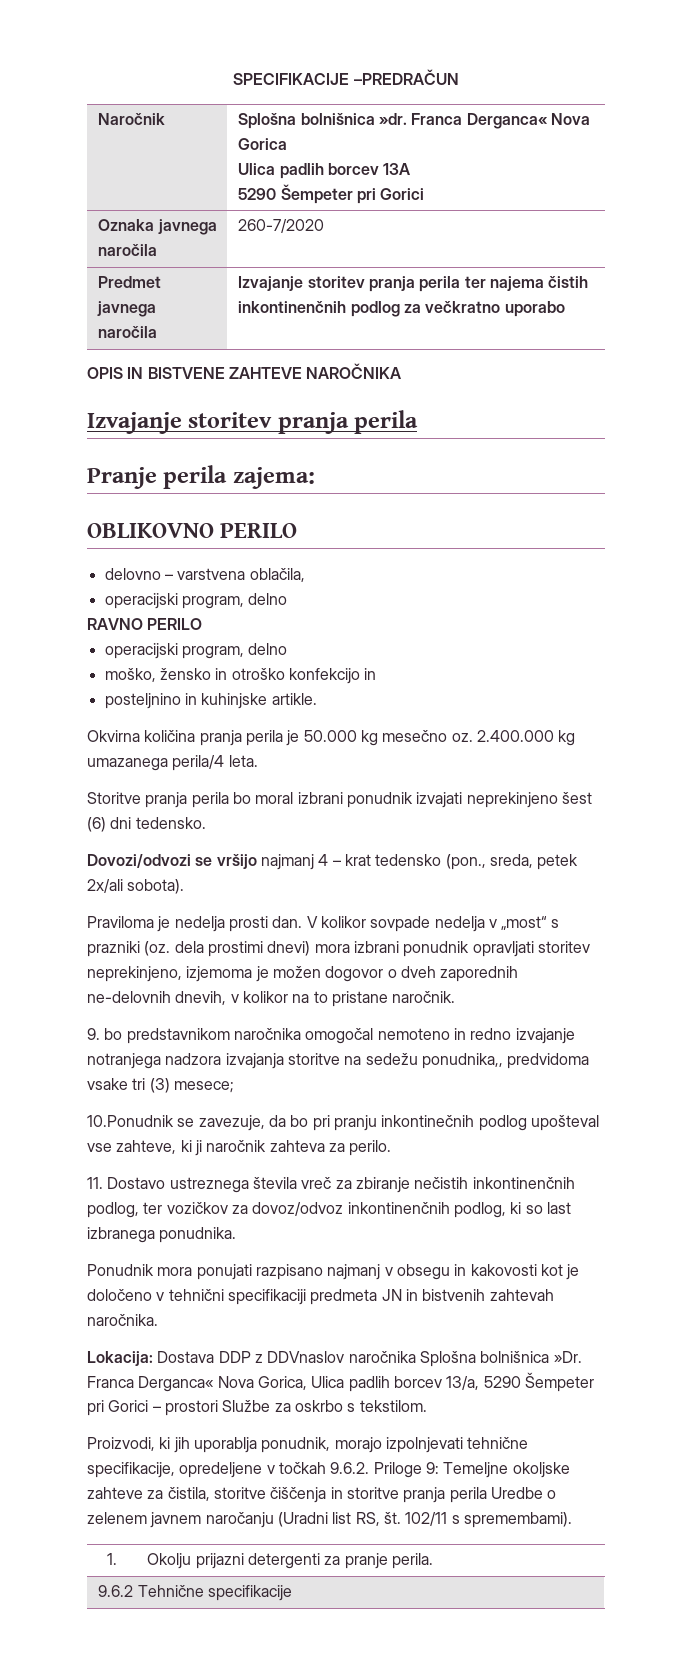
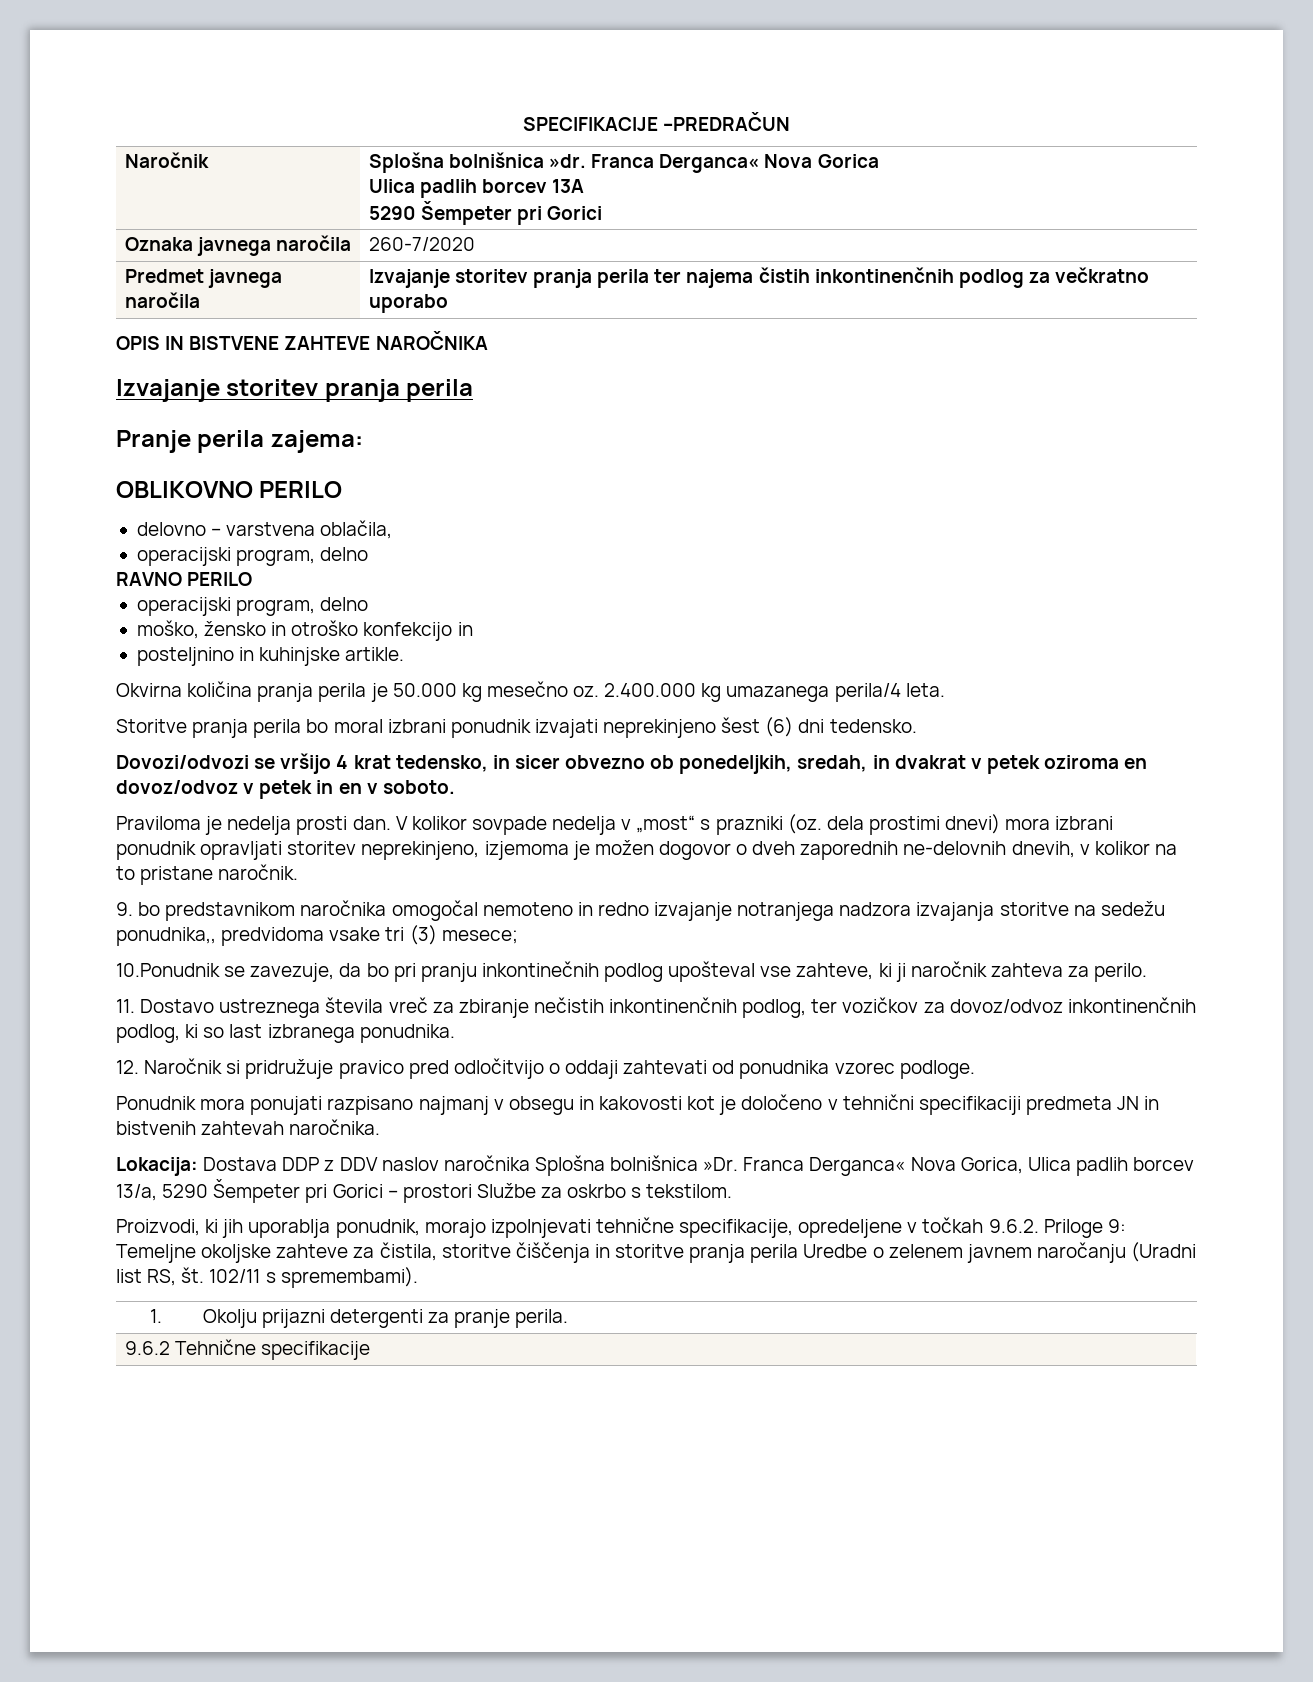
- Dovozi/odvozi se vršijo najmanj 4 – krat tedensko (pon., sreda, petek 2x/ali sobota).
+ Dovozi/odvozi se vršijo 4 krat tedensko, in sicer obvezno ob ponedeljkih, sredah, in dvakrat v petek oziroma en dovoz/odvoz v petek in en v soboto.
+ 12. Naročnik si pridružuje pravico pred odločitvijo o oddaji zahtevati od ponudnika vzorec podloge.
- Lokacija: Dostava DDP z DDVnaslov naročnika Splošna bolnišnica »Dr.
+ Lokacija: Dostava DDP z DDV naslov naročnika Splošna bolnišnica »Dr.

